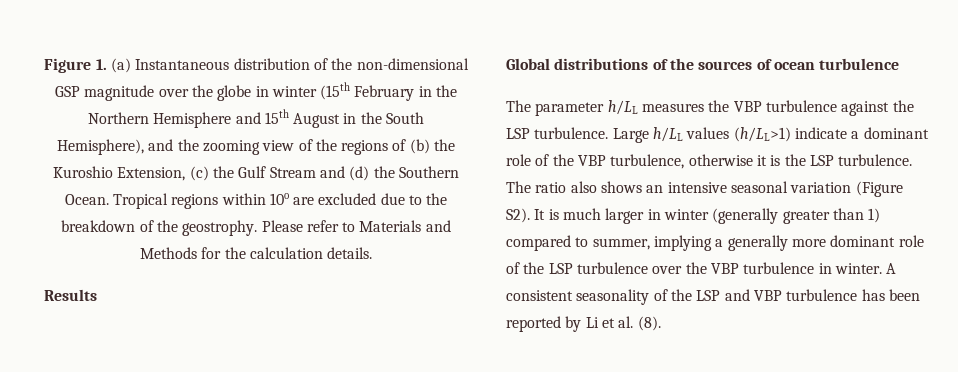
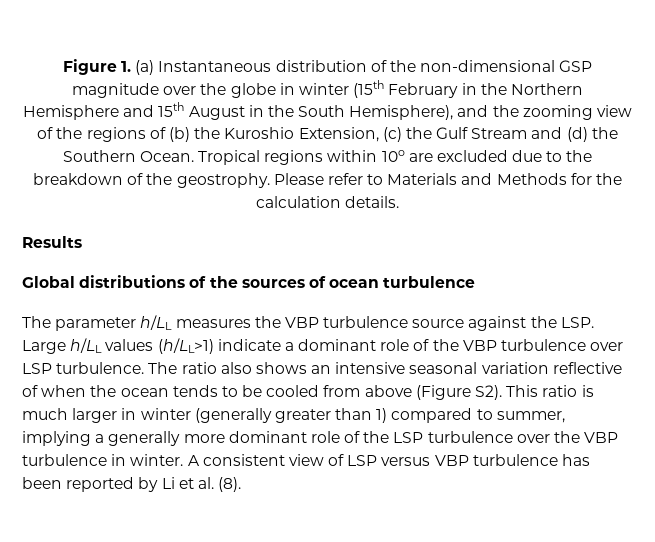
- The parameter h/LL measures the VBP turbulence against the LSP turbulence. Large h/LL values (h/LL>1) indicate a dominant role of the VBP turbulence, otherwise it is the LSP turbulence.
+ The parameter h/LL measures the VBP turbulence source against the LSP. Large h/LL values (h/LL>1) indicate a dominant role of the VBP turbulence over LSP turbulence.
- The ratio also shows an intensive seasonal variation (Figure S2). It is much larger in winter (generally greater than 1) compared to summer, implying a generally more dominant role of the LSP turbulence over the VBP turbulence in winter.
+ The ratio also shows an intensive seasonal variation reflective of when the ocean tends to be cooled from above (Figure S2). This ratio is much larger in winter (generally greater than 1) compared to summer, implying a generally more dominant role of the LSP turbulence over the VBP turbulence in winter.
- A consistent seasonality of the LSP and VBP turbulence has been reported by Li et al. (8).
+ A consistent view of LSP versus VBP turbulence has been reported by Li et al. (8).

